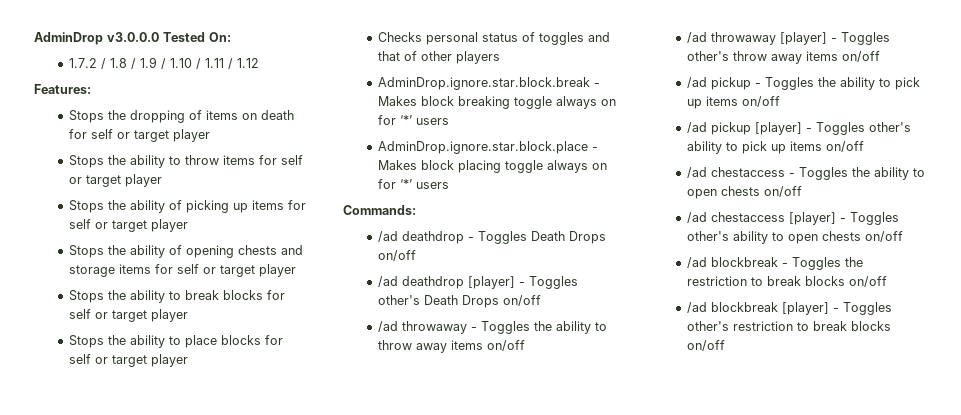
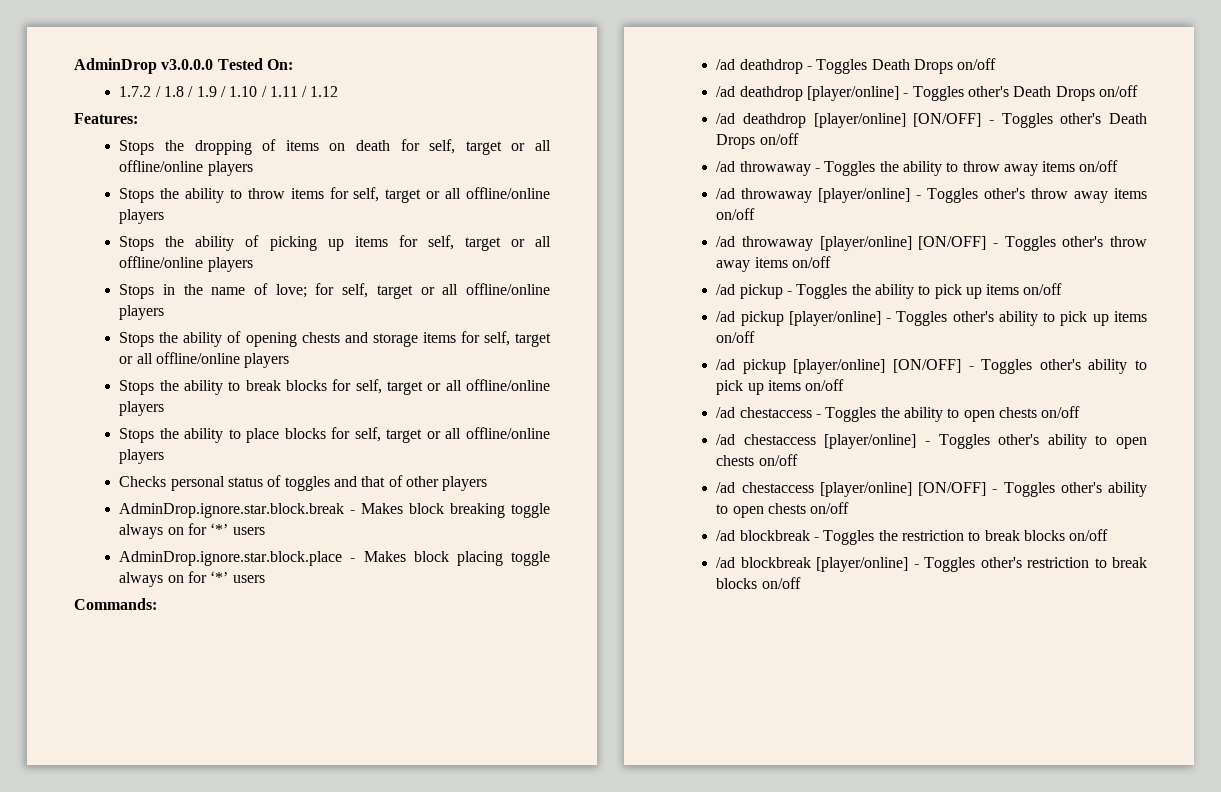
- Stops the dropping of items on death for self or target player
+ Stops the dropping of items on death for self, target or all offline/online players
- Stops the ability to throw items for self or target player
+ Stops the ability to throw items for self, target or all offline/online players
- Stops the ability of picking up items for self or target player
+ Stops the ability of picking up items for self, target or all offline/online players
+ Stops in the name of love; for self, target or all offline/online players
- Stops the ability of opening chests and storage items for self or target player
+ Stops the ability of opening chests and storage items for self, target or all offline/online players
- Stops the ability to break blocks for self or target player
+ Stops the ability to break blocks for self, target or all offline/online players
- Stops the ability to place blocks for self or target player
+ Stops the ability to place blocks for self, target or all offline/online players
- /ad deathdrop [player] - Toggles other's Death Drops on/off
+ /ad deathdrop [player/online] - Toggles other's Death Drops on/off
+ /ad deathdrop [player/online] [ON/OFF] - Toggles other's Death Drops on/off
- /ad throwaway [player] - Toggles other's throw away items on/off
+ /ad throwaway [player/online] - Toggles other's throw away items on/off
+ /ad throwaway [player/online] [ON/OFF] - Toggles other's throw away items on/off
- /ad pickup [player] - Toggles other's ability to pick up items on/off
+ /ad pickup [player/online] - Toggles other's ability to pick up items on/off
+ /ad pickup [player/online] [ON/OFF] - Toggles other's ability to pick up items on/off
- /ad chestaccess [player] - Toggles other's ability to open chests on/off
+ /ad chestaccess [player/online] - Toggles other's ability to open chests on/off
+ /ad chestaccess [player/online] [ON/OFF] - Toggles other's ability to open chests on/off
- /ad blockbreak [player] - Toggles other's restriction to break blocks on/off
+ /ad blockbreak [player/online] - Toggles other's restriction to break blocks on/off

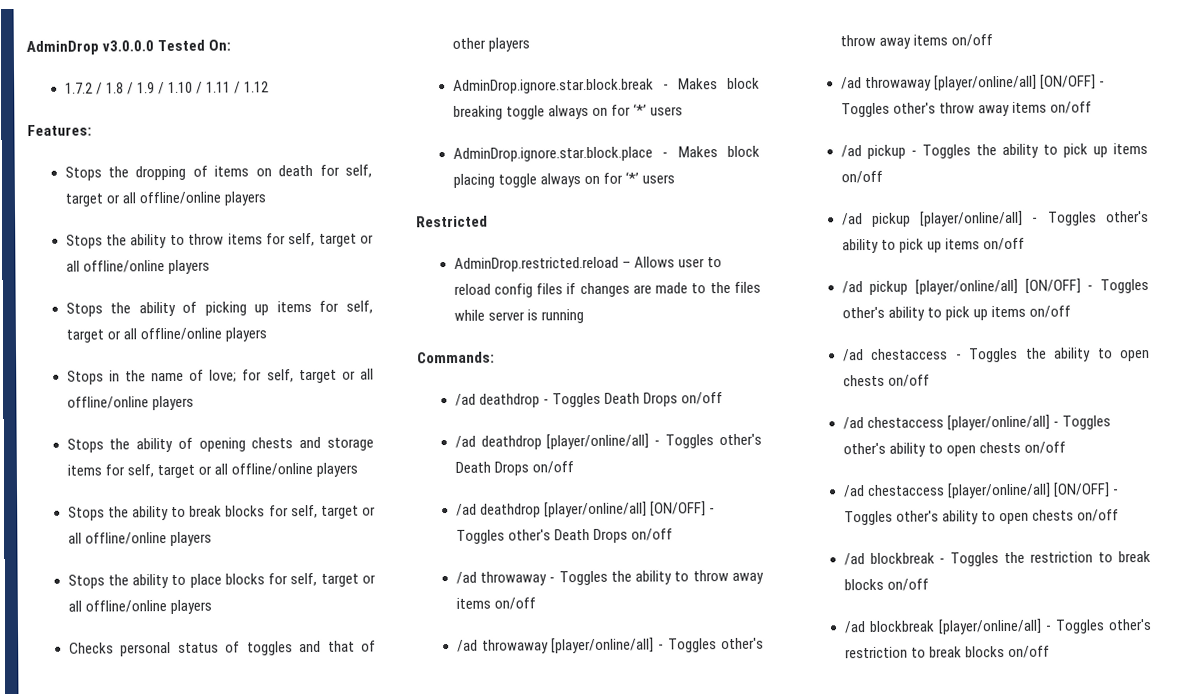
+ Restricted
+ AdminDrop.restricted.reload – Allows user to reload config files if changes are made to the files while server is running
- /ad deathdrop [player/online] - Toggles other's Death Drops on/off
+ /ad deathdrop [player/online/all] - Toggles other's Death Drops on/off
- /ad deathdrop [player/online] [ON/OFF] - Toggles other's Death Drops on/off
+ /ad deathdrop [player/online/all] [ON/OFF] - Toggles other's Death Drops on/off
- /ad throwaway [player/online] - Toggles other's throw away items on/off
+ /ad throwaway [player/online/all] - Toggles other's throw away items on/off
- /ad throwaway [player/online] [ON/OFF] - Toggles other's throw away items on/off
+ /ad throwaway [player/online/all] [ON/OFF] - Toggles other's throw away items on/off
- /ad pickup [player/online] - Toggles other's ability to pick up items on/off
+ /ad pickup [player/online/all] - Toggles other's ability to pick up items on/off
- /ad pickup [player/online] [ON/OFF] - Toggles other's ability to pick up items on/off
+ /ad pickup [player/online/all] [ON/OFF] - Toggles other's ability to pick up items on/off
- /ad chestaccess [player/online] - Toggles other's ability to open chests on/off
+ /ad chestaccess [player/online/all] - Toggles other's ability to open chests on/off
- /ad chestaccess [player/online] [ON/OFF] - Toggles other's ability to open chests on/off
+ /ad chestaccess [player/online/all] [ON/OFF] - Toggles other's ability to open chests on/off
- /ad blockbreak [player/online] - Toggles other's restriction to break blocks on/off
+ /ad blockbreak [player/online/all] - Toggles other's restriction to break blocks on/off

